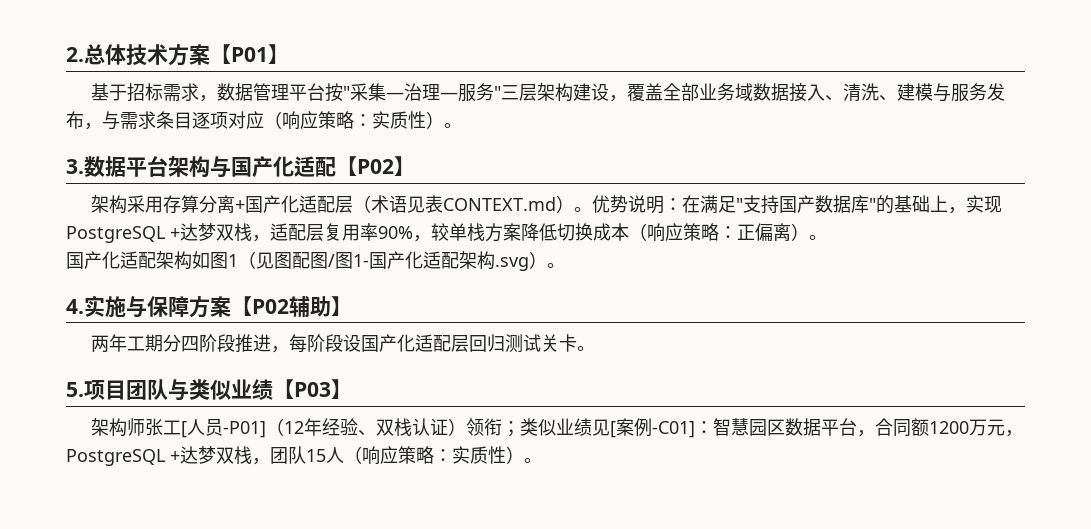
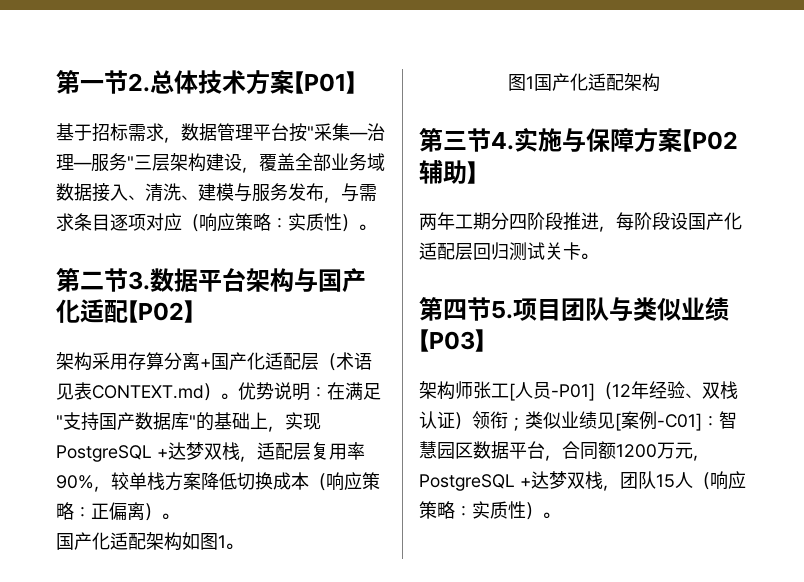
- 2.总体技术方案【P01】
+ 第一节2.总体技术方案【P01】
- 3.数据平台架构与国产化适配【P02】
+ 第二节3.数据平台架构与国产化适配【P02】
- 国产化适配架构如图1（见图配图/图1-国产化适配架构.svg）。
- 4.实施与保障方案【P02辅助】
+ 国产化适配架构如图1。
+ 图1国产化适配架构
+ 第三节4.实施与保障方案【P02辅助】
- 5.项目团队与类似业绩【P03】
+ 第四节5.项目团队与类似业绩【P03】

